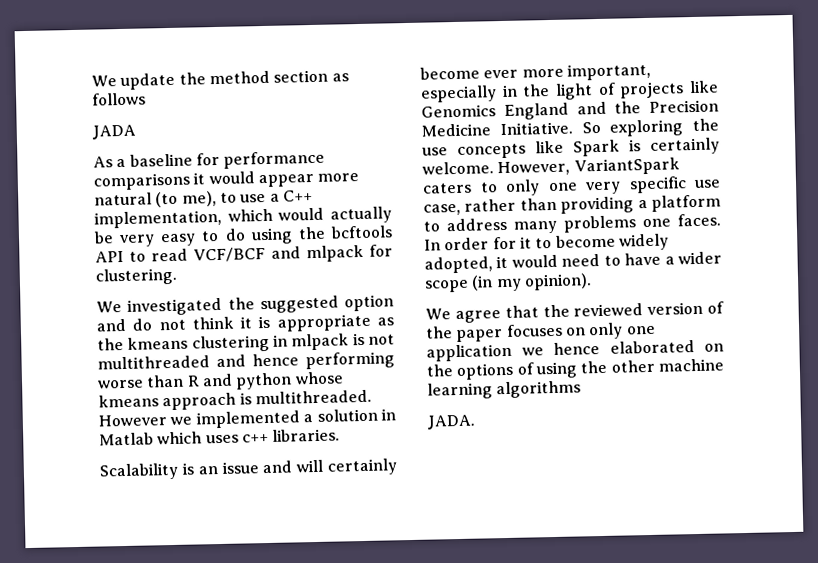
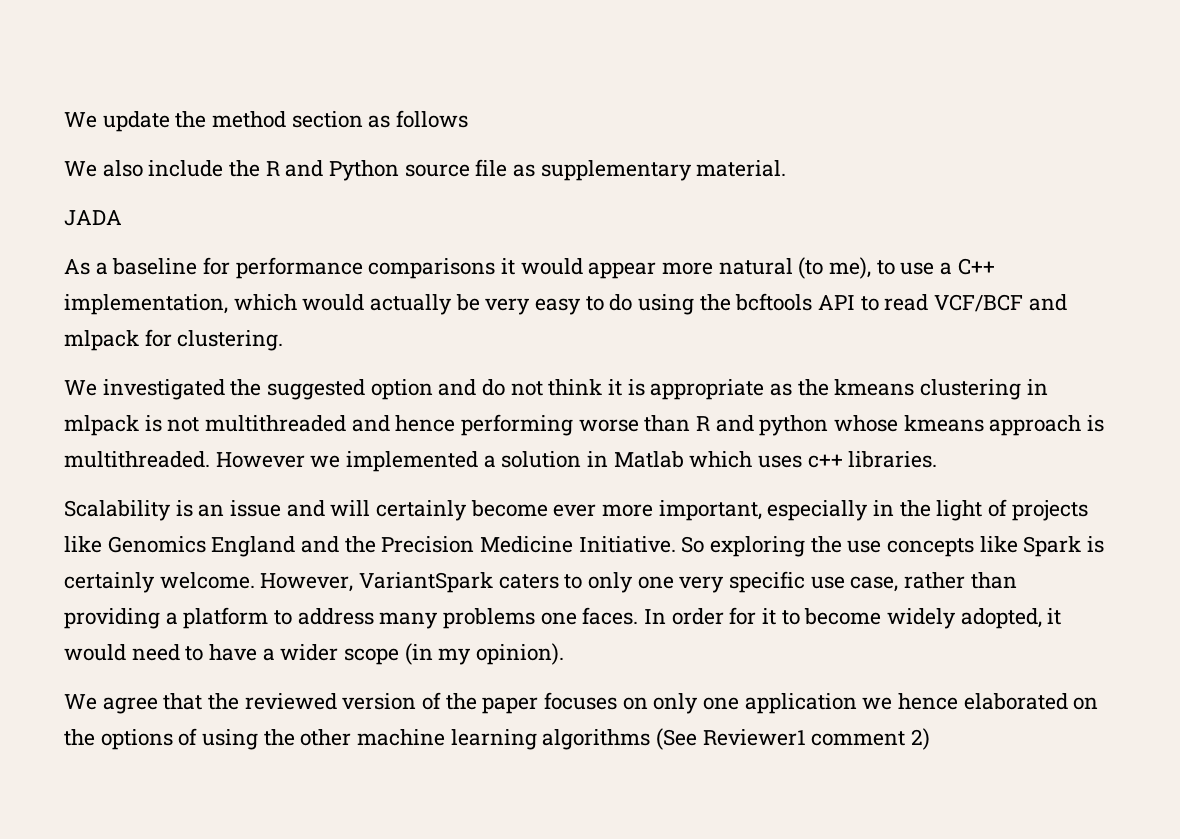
+ We also include the R and Python source file as supplementary material.
- We agree that the reviewed version of the paper focuses on only one application we hence elaborated on the options of using the other machine learning algorithms
- JADA.
+ We agree that the reviewed version of the paper focuses on only one application we hence elaborated on the options of using the other machine learning algorithms (See Reviewer1 comment 2)

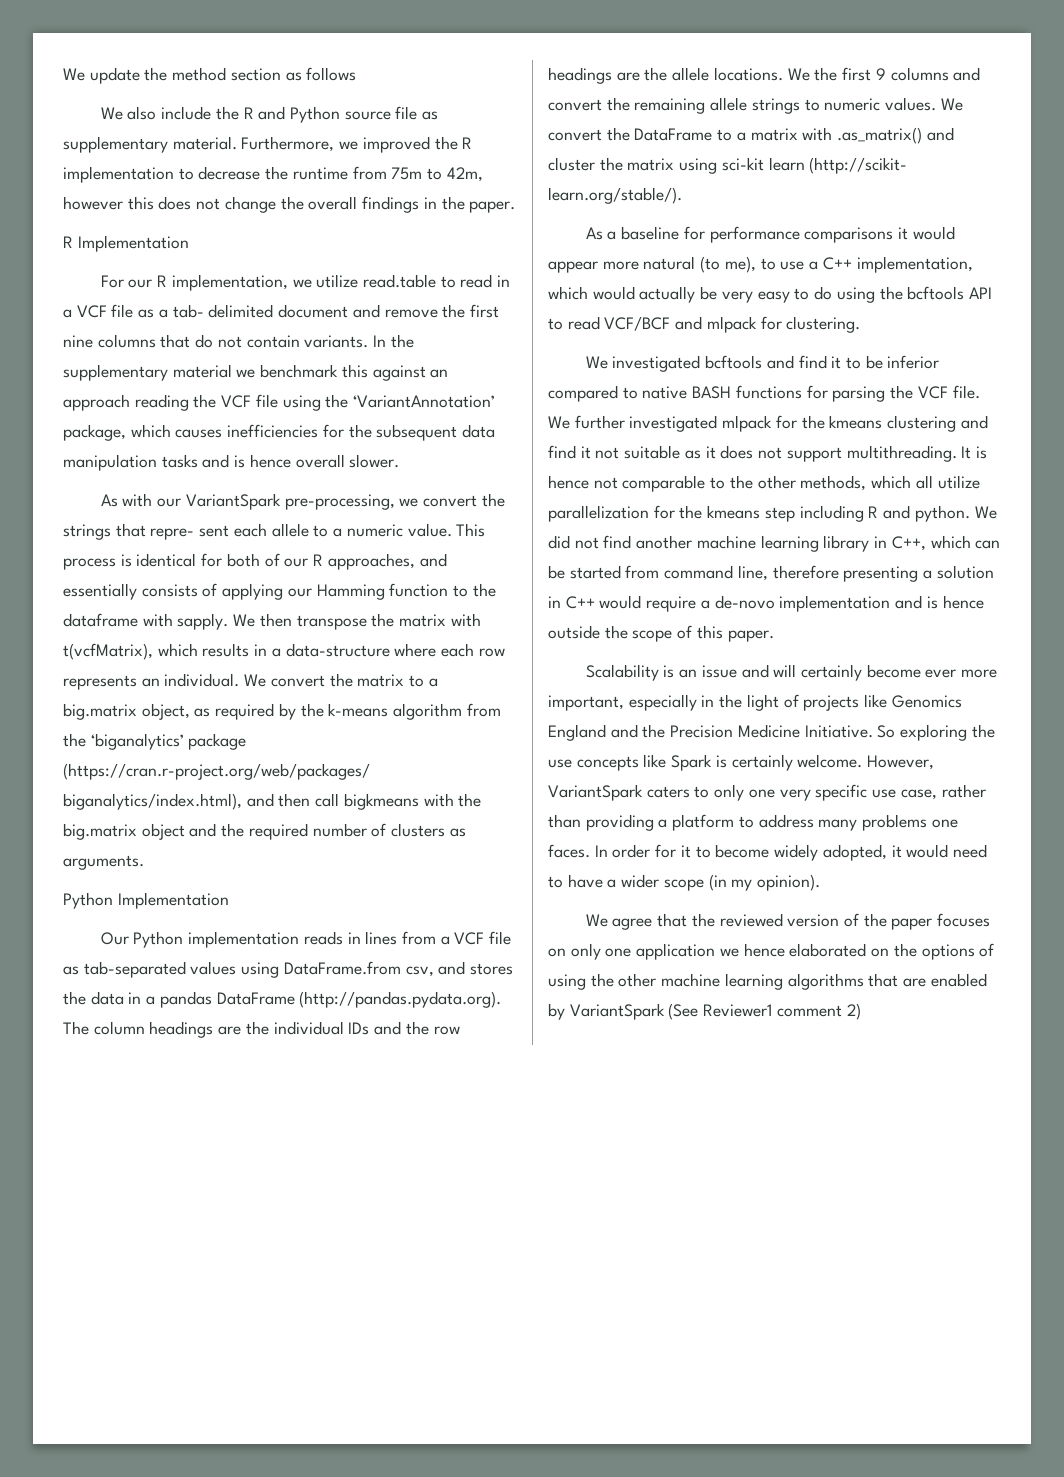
- We also include the R and Python source file as supplementary material.
- JADA
+ We also include the R and Python source file as supplementary material. Furthermore, we improved the R implementation to decrease the runtime from 75m to 42m, however this does not change the overall findings in the paper.
+ R Implementation
+ For our R implementation, we utilize read.table to read in a VCF file as a tab- delimited document and remove the first nine columns that do not contain variants. In the supplementary material we benchmark this against an approach reading the VCF file using the ‘VariantAnnotation’ package, which causes inefficiencies for the subsequent data manipulation tasks and is hence overall slower.
+ As with our VariantSpark pre-processing, we convert the strings that repre- sent each allele to a numeric value. This process is identical for both of our R approaches, and essentially consists of applying our Hamming function to the dataframe with sapply. We then transpose the matrix with t(vcfMatrix), which results in a data-structure where each row represents an individual. We convert the matrix to a big.matrix object, as required by the k-means algorithm from the ‘biganalytics’ package (https://cran.r-project.org/web/packages/ biganalytics/index.html), and then call bigkmeans with the big.matrix object and the required number of clusters as arguments.
+ Python Implementation
+ Our Python implementation reads in lines from a VCF file as tab-separated values using DataFrame.from csv, and stores the data in a pandas DataFrame (http://pandas.pydata.org). The column headings are the individual IDs and the row headings are the allele locations. We the first 9 columns and convert the remaining allele strings to numeric values. We convert the DataFrame to a matrix with .as_matrix() and cluster the matrix using sci-kit learn (http://scikit- learn.org/stable/).
- We investigated the suggested option and do not think it is appropriate as the kmeans clustering in mlpack is not multithreaded and hence performing worse than R and python whose kmeans approach is multithreaded. However we implemented a solution in Matlab which uses c++ libraries.
+ We investigated bcftools and find it to be inferior compared to native BASH functions for parsing the VCF file. We further investigated mlpack for the kmeans clustering and find it not suitable as it does not support multithreading. It is hence not comparable to the other methods, which all utilize parallelization for the kmeans step including R and python. We did not find another machine learning library in C++, which can be started from command line, therefore presenting a solution in C++ would require a de-novo implementation and is hence outside the scope of this paper.
- We agree that the reviewed version of the paper focuses on only one application we hence elaborated on the options of using the other machine learning algorithms (See Reviewer1 comment 2)
+ We agree that the reviewed version of the paper focuses on only one application we hence elaborated on the options of using the other machine learning algorithms that are enabled by VariantSpark (See Reviewer1 comment 2)

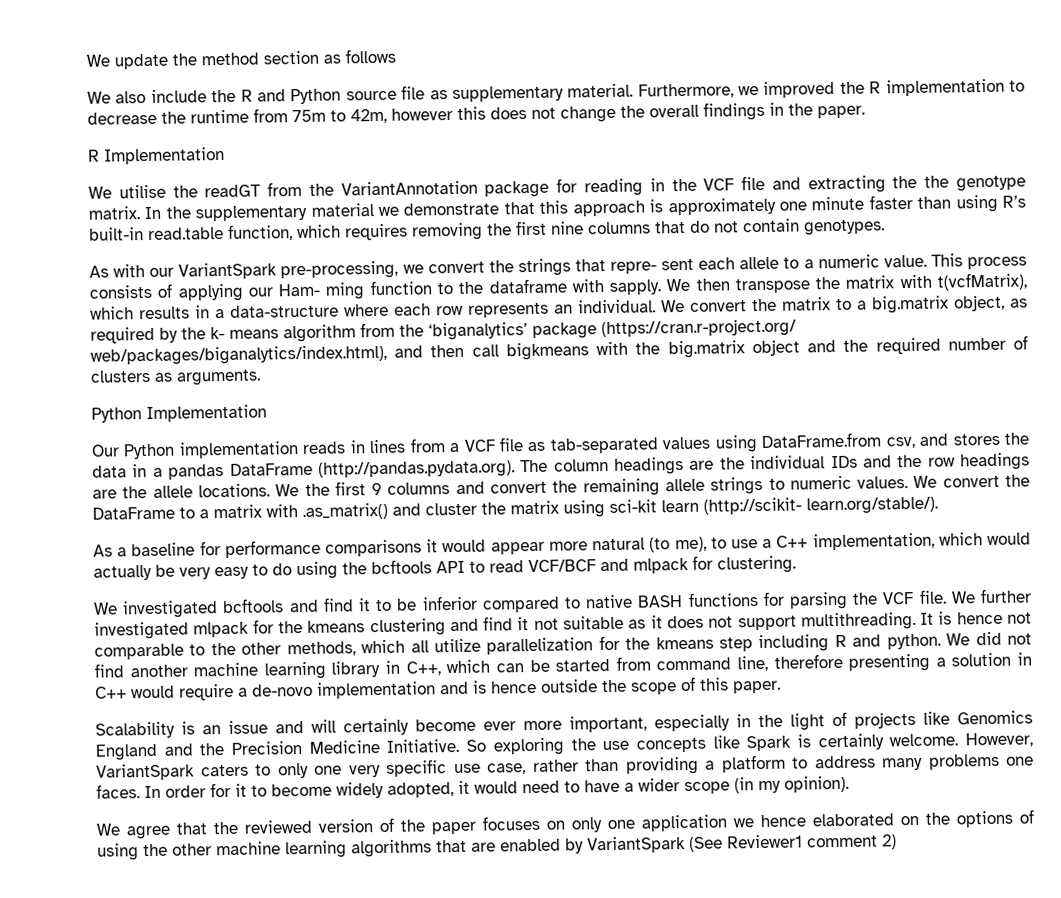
- For our R implementation, we utilize read.table to read in a VCF file as a tab- delimited document and remove the first nine columns that do not contain variants. In the supplementary material we benchmark this against an approach reading the VCF file using the ‘VariantAnnotation’ package, which causes inefficiencies for the subsequent data manipulation tasks and is hence overall slower.
+ We utilise the readGT from the VariantAnnotation package for reading in the VCF file and extracting the the genotype matrix. In the supplementary material we demonstrate that this approach is approximately one minute faster than using R’s built-in read.table function, which requires removing the first nine columns that do not contain genotypes.
- This process is identical for both of our R approaches, and essentially consists of applying our Hamming function to the dataframe with sapply.
+ This process consists of applying our Ham- ming function to the dataframe with sapply.
- We convert the matrix to a big.matrix object, as required by the k-means algorithm from the ‘biganalytics’ package (https://cran.r-project.org/web/packages/ biganalytics/index.html), and then call bigkmeans with the big.matrix object and the required number of clusters as arguments.
+ We convert the matrix to a big.matrix object, as required by the k- means algorithm from the ‘biganalytics’ package (https://cran.r-project.org/ web/packages/biganalytics/index.html), and then call bigkmeans with the big.matrix object and the required number of clusters as arguments.

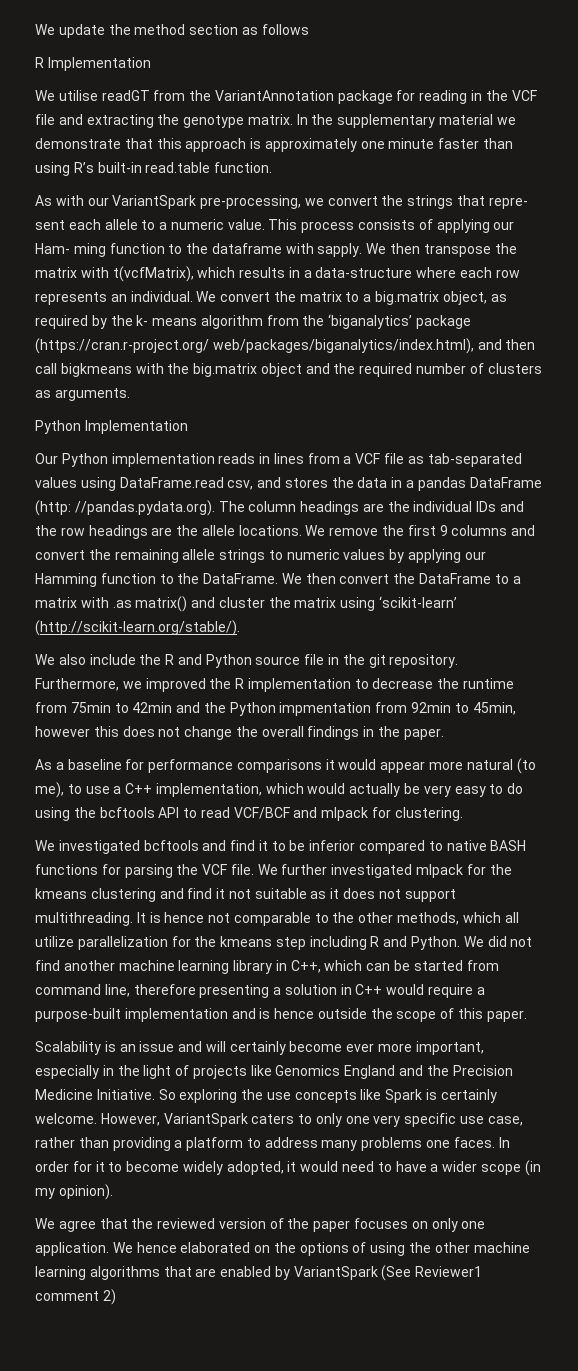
- We also include the R and Python source file as supplementary material. Furthermore, we improved the R implementation to decrease the runtime from 75m to 42m, however this does not change the overall findings in the paper.
- We utilise the readGT from the VariantAnnotation package for reading in the VCF file and extracting the the genotype matrix.
+ We utilise readGT from the VariantAnnotation package for reading in the VCF file and extracting the genotype matrix.
- In the supplementary material we demonstrate that this approach is approximately one minute faster than using R’s built-in read.table function, which requires removing the first nine columns that do not contain genotypes.
+ In the supplementary material we demonstrate that this approach is approximately one minute faster than using R’s built-in read.table function.
- Our Python implementation reads in lines from a VCF file as tab-separated values using DataFrame.from csv, and stores the data in a pandas DataFrame (http://pandas.pydata.org). The column headings are the individual IDs and the row headings are the allele locations.
+ Our Python implementation reads in lines from a VCF file as tab-separated values using DataFrame.read csv, and stores the data in a pandas DataFrame (http: //pandas.pydata.org). The column headings are the individual IDs and the row headings are the allele locations.
- We the first 9 columns and convert the remaining allele strings to numeric values. We convert the DataFrame to a matrix with .as_matrix() and cluster the matrix using sci-kit learn (http://scikit- learn.org/stable/).
+ We remove the first 9 columns and convert the remaining allele strings to numeric values by applying our Hamming function to the DataFrame. We then convert the DataFrame to a matrix with .as matrix() and cluster the matrix using ‘scikit-learn’ (http://scikit-learn.org/stable/).
+ We also include the R and Python source file in the git repository. Furthermore, we improved the R implementation to decrease the runtime from 75min to 42min and the Python impmentation from 92min to 45min, however this does not change the overall findings in the paper.
- It is hence not comparable to the other methods, which all utilize parallelization for the kmeans step including R and python.
+ It is hence not comparable to the other methods, which all utilize parallelization for the kmeans step including R and Python.
- We did not find another machine learning library in C++, which can be started from command line, therefore presenting a solution in C++ would require a de-novo implementation and is hence outside the scope of this paper.
+ We did not find another machine learning library in C++, which can be started from command line, therefore presenting a solution in C++ would require a purpose-built implementation and is hence outside the scope of this paper.
- We agree that the reviewed version of the paper focuses on only one application we hence elaborated on the options of using the other machine learning algorithms that are enabled by VariantSpark (See Reviewer1 comment 2)
+ We agree that the reviewed version of the paper focuses on only one application. We hence elaborated on the options of using the other machine learning algorithms that are enabled by VariantSpark (See Reviewer1 comment 2)

